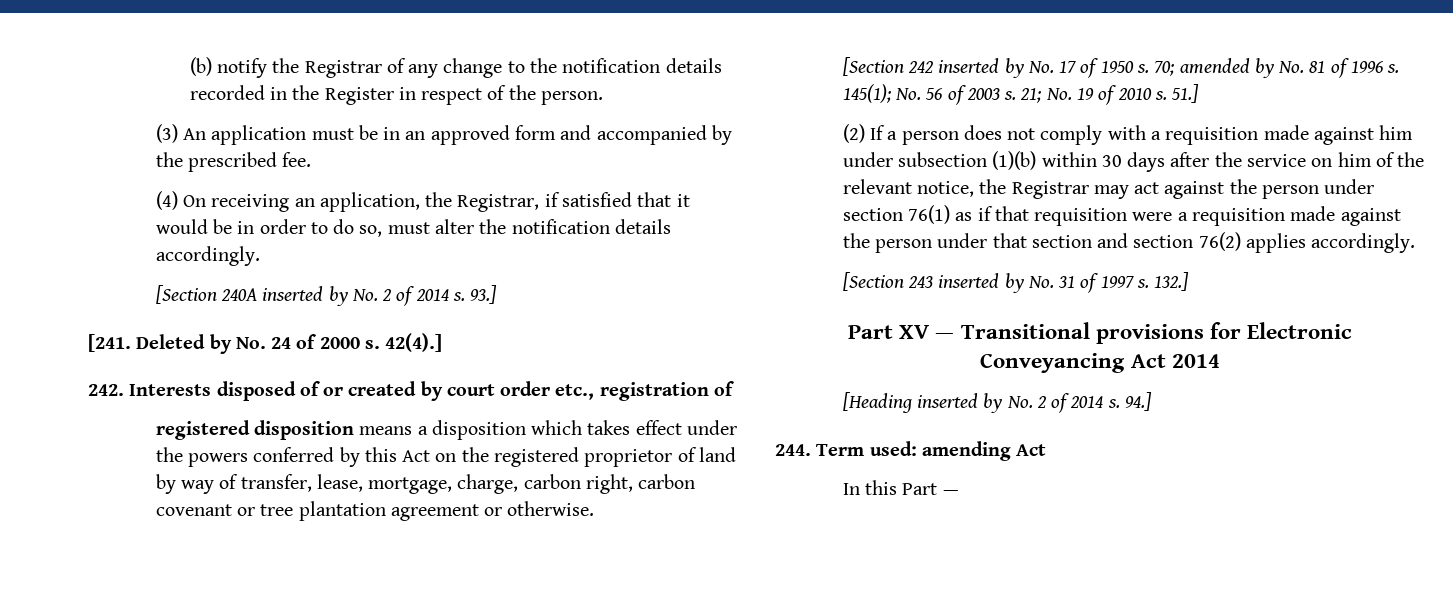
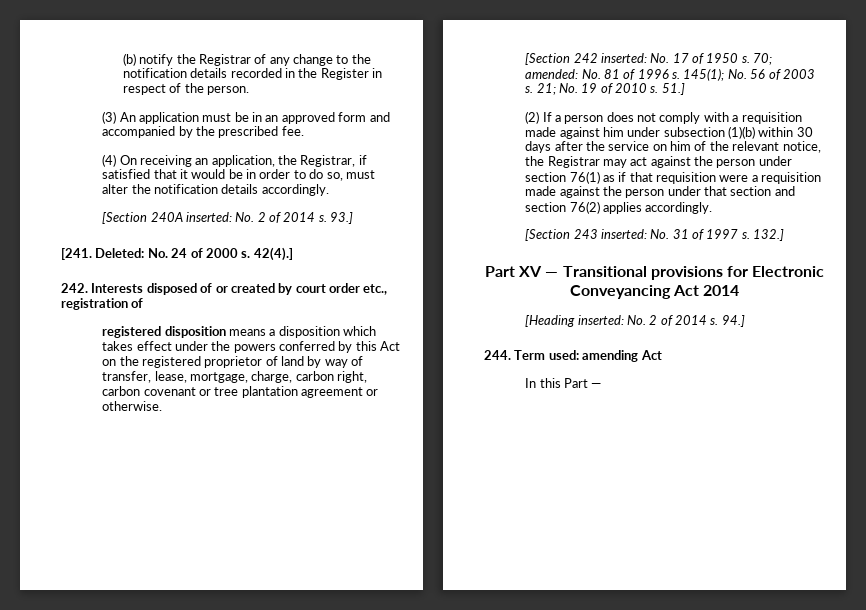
- [Section 240A inserted by No. 2 of 2014 s.
+ [Section 240A inserted: No. 2 of 2014 s.
- [241. Deleted by No. 24 of 2000 s.
+ [241. Deleted: No. 24 of 2000 s.
- [Section 242 inserted by No. 17 of 1950 s.
+ [Section 242 inserted: No. 17 of 1950 s.
- 70; amended by No. 81 of 1996 s.
+ 70; amended: No. 81 of 1996 s.
- [Section 243 inserted by No. 31 of 1997 s.
+ [Section 243 inserted: No. 31 of 1997 s.
- [Heading inserted by No. 2 of 2014 s.
+ [Heading inserted: No. 2 of 2014 s.

